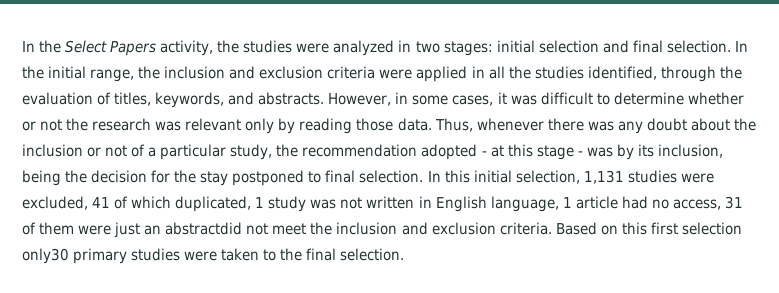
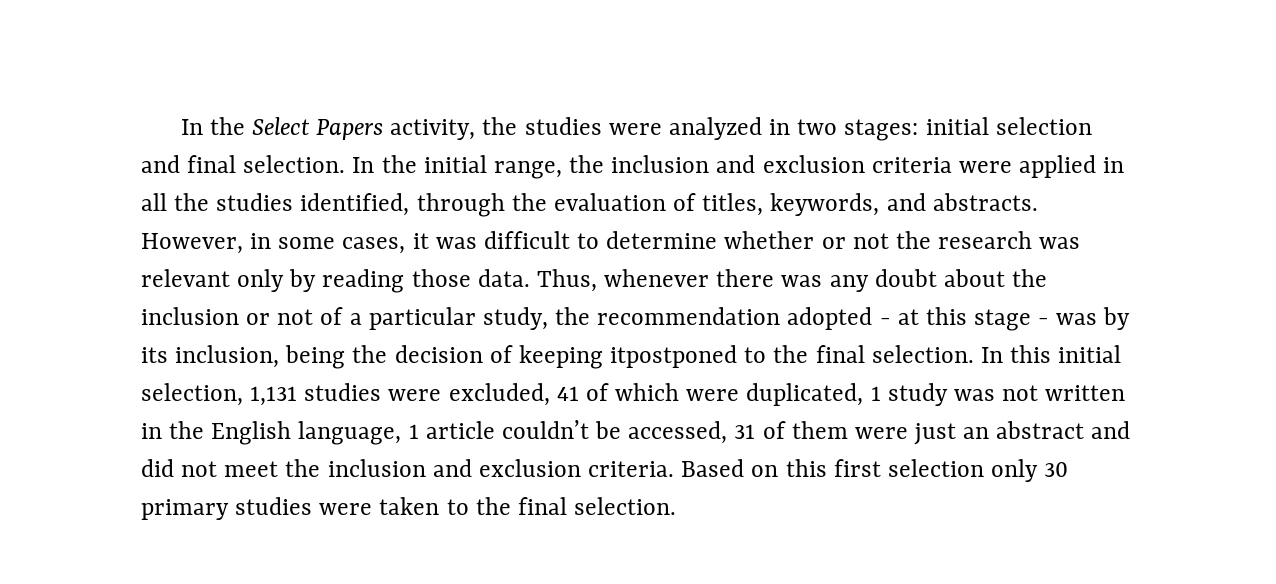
- Thus, whenever there was any doubt about the inclusion or not of a particular study, the recommendation adopted - at this stage - was by its inclusion, being the decision for the stay postponed to final selection.
+ Thus, whenever there was any doubt about the inclusion or not of a particular study, the recommendation adopted - at this stage - was by its inclusion, being the decision of keeping itpostponed to the final selection.
- In this initial selection, 1,131 studies were excluded, 41 of which duplicated, 1 study was not written in English language, 1 article had no access, 31 of them were just an abstractdid not meet the inclusion and exclusion criteria.
+ In this initial selection, 1,131 studies were excluded, 41 of which were duplicated, 1 study was not written in the English language, 1 article couldn’t be accessed, 31 of them were just an abstract and did not meet the inclusion and exclusion criteria.
- Based on this first selection only30 primary studies were taken to the final selection.
+ Based on this first selection only 30 primary studies were taken to the final selection.

